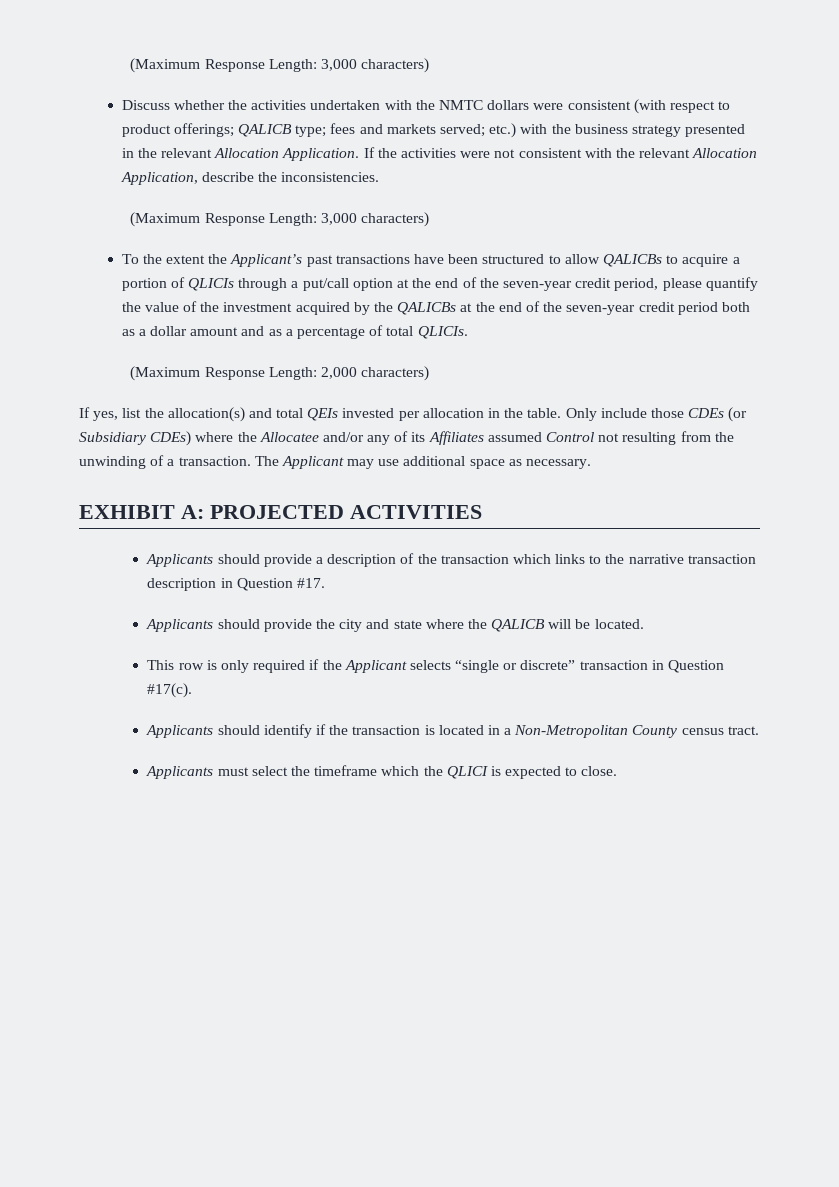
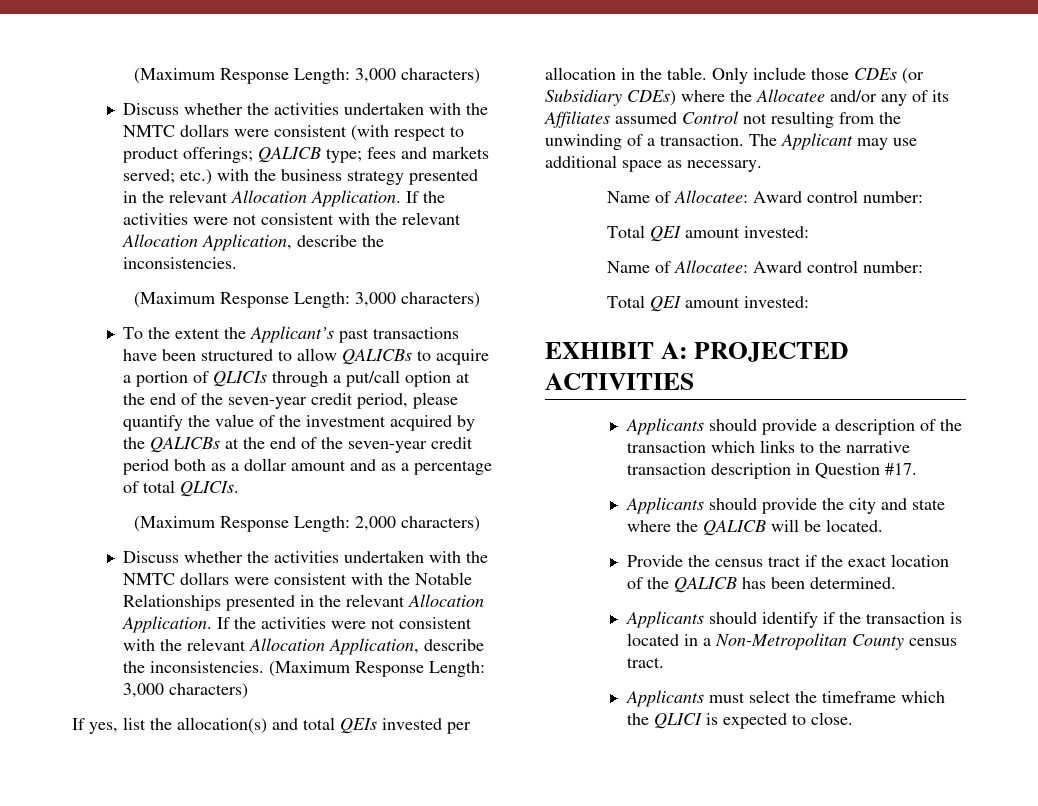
+ Discuss whether the activities undertaken with the NMTC dollars were consistent with the Notable Relationships presented in the relevant Allocation Application. If the activities were not consistent with the relevant Allocation Application, describe the inconsistencies. (Maximum Response Length: 3,000 characters)
  The Applicant may use additional space as necessary.
+ Name of Allocatee: Award control number:
+ Total QEI amount invested:
+ Name of Allocatee: Award control number:
+ Total QEI amount invested:
- This row is only required if the Applicant selects “single or discrete” transaction in Question #17(c).
+ Provide the census tract if the exact location of the QALICB has been determined.

